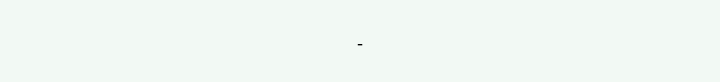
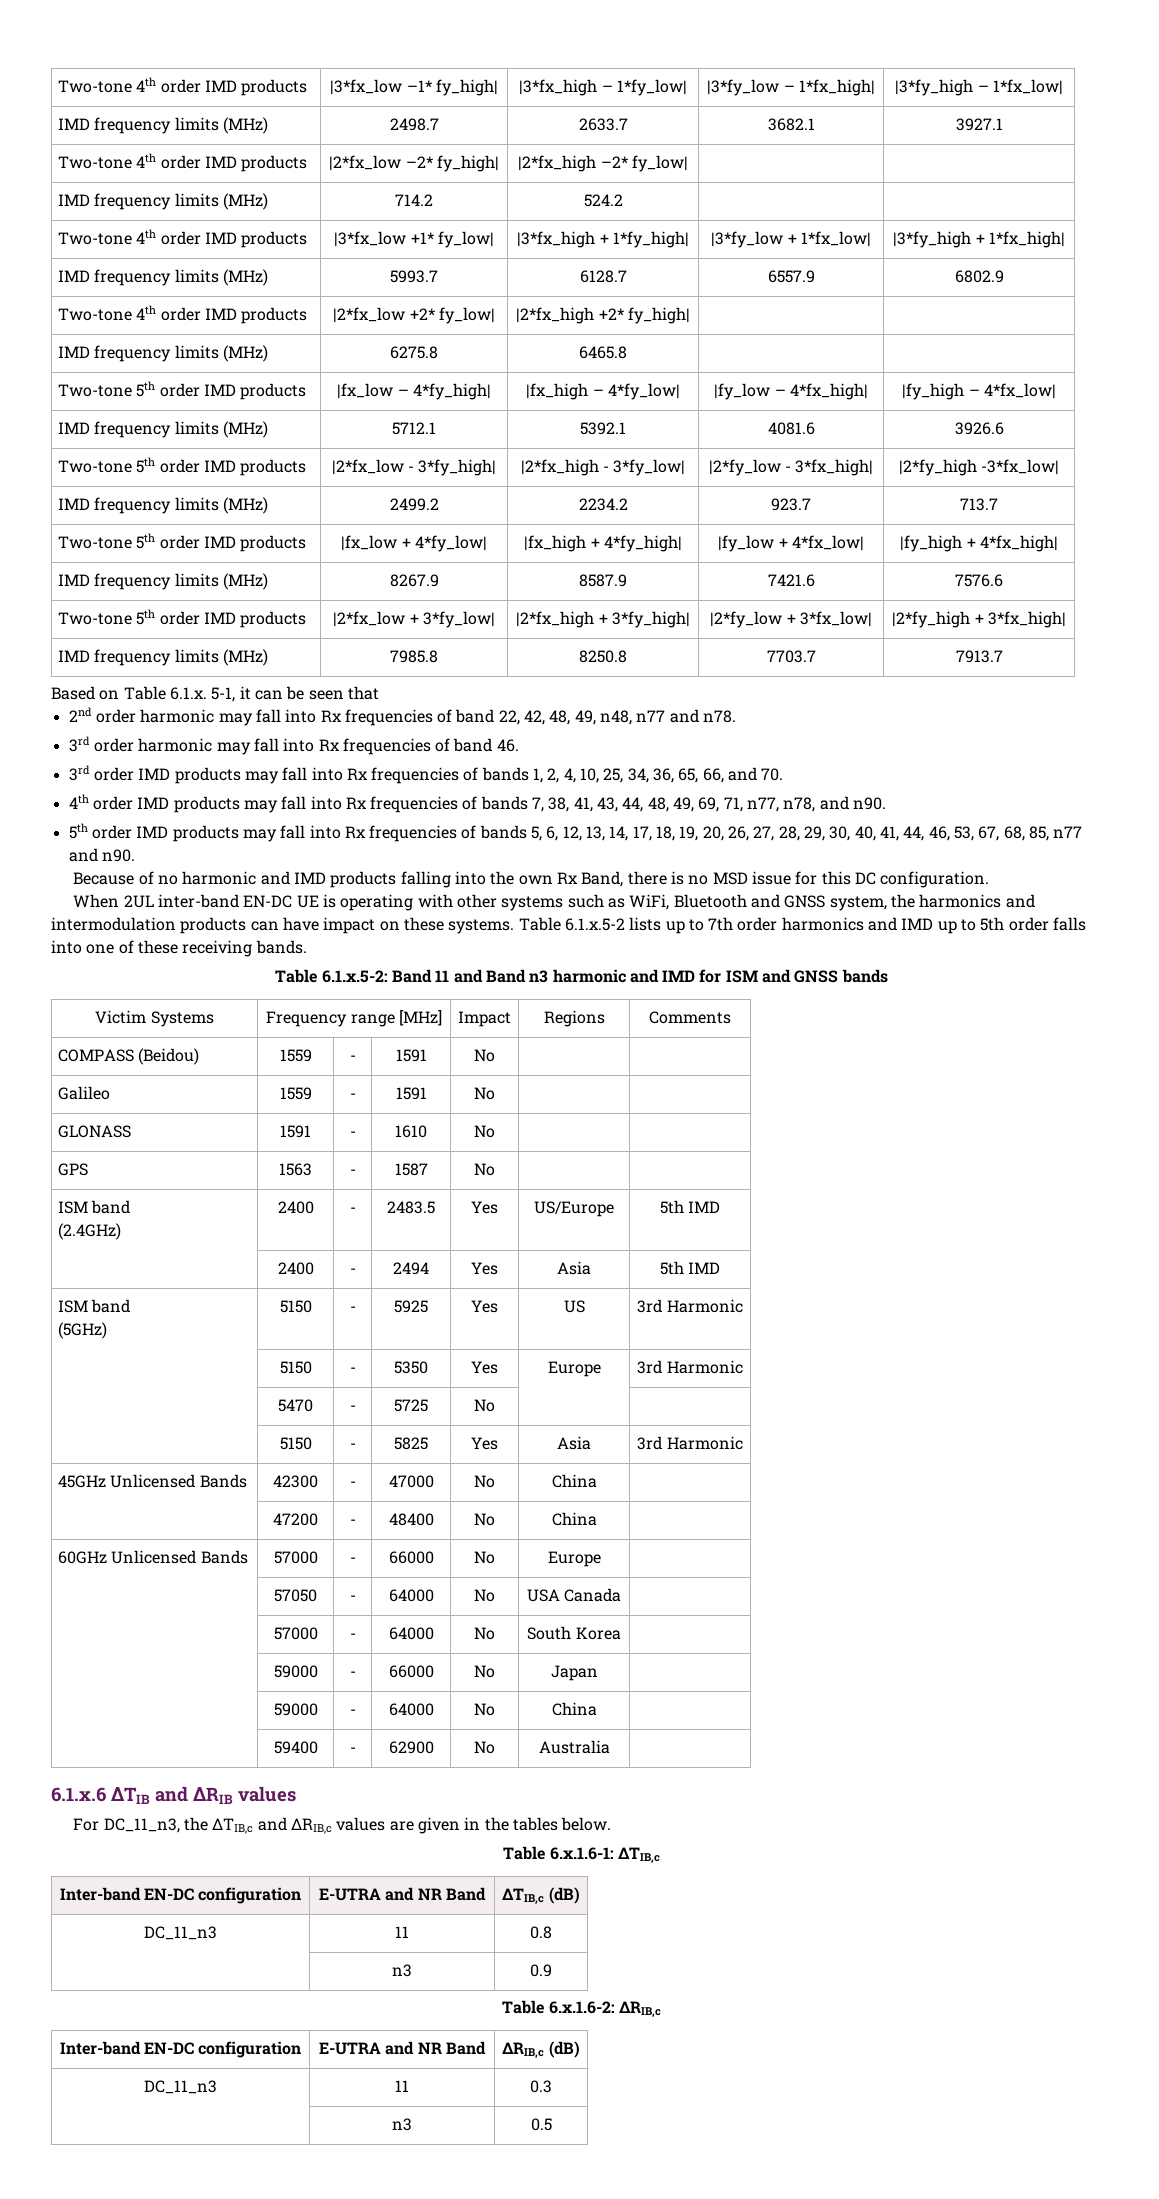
- -
+ Two-tone 4th order IMD products | |3*fx_low –1* fy_high| | |3*fx_high – 1*fy_low| | |3*fy_low – 1*fx_high| | |3*fy_high – 1*fx_low|
+ IMD frequency limits (MHz) | 2498.7 | 2633.7 | 3682.1 | 3927.1
+ Two-tone 4th order IMD products | |2*fx_low –2* fy_high| | |2*fx_high –2* fy_low| | |
+ IMD frequency limits (MHz) | 714.2 | 524.2 | |
+ Two-tone 4th order IMD products | |3*fx_low +1* fy_low| | |3*fx_high + 1*fy_high| | |3*fy_low + 1*fx_low| | |3*fy_high + 1*fx_high|
+ IMD frequency limits (MHz) | 5993.7 | 6128.7 | 6557.9 | 6802.9
+ Two-tone 4th order IMD products | |2*fx_low +2* fy_low| | |2*fx_high +2* fy_high| | |
+ IMD frequency limits (MHz) | 6275.8 | 6465.8 | |
+ Two-tone 5th order IMD products | |fx_low – 4*fy_high| | |fx_high – 4*fy_low| | |fy_low – 4*fx_high| | |fy_high – 4*fx_low|
+ IMD frequency limits (MHz) | 5712.1 | 5392.1 | 4081.6 | 3926.6
+ Two-tone 5th order IMD products | |2*fx_low - 3*fy_high| | |2*fx_high - 3*fy_low| | |2*fy_low - 3*fx_high| | |2*fy_high -3*fx_low|
+ IMD frequency limits (MHz) | 2499.2 | 2234.2 | 923.7 | 713.7
+ Two-tone 5th order IMD products | |fx_low + 4*fy_low| | |fx_high + 4*fy_high| | |fy_low + 4*fx_low| | |fy_high + 4*fx_high|
+ IMD frequency limits (MHz) | 8267.9 | 8587.9 | 7421.6 | 7576.6
+ Two-tone 5th order IMD products | |2*fx_low + 3*fy_low| | |2*fx_high + 3*fy_high| | |2*fy_low + 3*fx_low| | |2*fy_high + 3*fx_high|
+ IMD frequency limits (MHz) | 7985.8 | 8250.8 | 7703.7 | 7913.7
+ Based on Table 6.1.x. 5-1, it can be seen that
+ 2nd order harmonic may fall into Rx frequencies of band 22, 42, 48, 49, n48, n77 and n78.
+ 3rd order harmonic may fall into Rx frequencies of band 46.
+ 3rd order IMD products may fall into Rx frequencies of bands 1, 2, 4, 10, 25, 34, 36, 65, 66, and 70.
+ 4th order IMD products may fall into Rx frequencies of bands 7, 38, 41, 43, 44, 48, 49, 69, 71, n77, n78, and n90.
+ 5th order IMD products may fall into Rx frequencies of bands 5, 6, 12, 13, 14, 17, 18, 19, 20, 26, 27, 28, 29, 30, 40, 41, 44, 46, 53, 67, 68, 85, n77 and n90.
+ Because of no harmonic and IMD products falling into the own Rx Band, there is no MSD issue for this DC configuration.
+ When 2UL inter-band EN-DC UE is operating with other systems such as WiFi, Bluetooth and GNSS system, the harmonics and intermodulation products can have impact on these systems. Table 6.1.x.5-2 lists up to 7th order harmonics and IMD up to 5th order falls into one of these receiving bands.
+ Table 6.1.x.5-2: Band 11 and Band n3 harmonic and IMD for ISM and GNSS bands
+ Victim Systems | Frequency range [MHz] | Impact | Regions | Comments
+ COMPASS (Beidou) | 1559 | - | 1591 | No | |
+ Galileo | 1559 | - | 1591 | No | |
+ GLONASS | 1591 | - | 1610 | No | |
+ GPS | 1563 | - | 1587 | No | |
+ ISM band
+ (2.4GHz) | 2400 | - | 2483.5 | Yes | US/Europe | 5th IMD
+ | 2400 | - | 2494 | Yes | Asia | 5th IMD
+ ISM band
+ (5GHz) | 5150 | - | 5925 | Yes | US | 3rd Harmonic
+ | 5150 | - | 5350 | Yes | Europe | 3rd Harmonic
+ | 5470 | - | 5725 | No | |
+ | 5150 | - | 5825 | Yes | Asia | 3rd Harmonic
+ 45GHz Unlicensed Bands | 42300 | - | 47000 | No | China |
+ | 47200 | - | 48400 | No | China |
+ 60GHz Unlicensed Bands | 57000 | - | 66000 | No | Europe |
+ | 57050 | - | 64000 | No | USA Canada |
+ | 57000 | - | 64000 | No | South Korea |
+ | 59000 | - | 66000 | No | Japan |
+ | 59000 | - | 64000 | No | China |
+ | 59400 | - | 62900 | No | Australia |
+ 6.1.x.6 ∆TIB and ∆RIB values
+ For DC_11_n3, the ΔTIB,c and ΔRIB,c values are given in the tables below.
+ Table 6.x.1.6-1: ΔTIB,c
+ Inter-band EN-DC configuration | E-UTRA and NR Band | ΔTIB,c (dB)
+ DC_11_n3 | 11 | 0.8
+ | n3 | 0.9
+ Table 6.x.1.6-2: ΔRIB,c
+ Inter-band EN-DC configuration | E-UTRA and NR Band | ΔRIB,c (dB)
+ DC_11_n3 | 11 | 0.3
+ | n3 | 0.5

